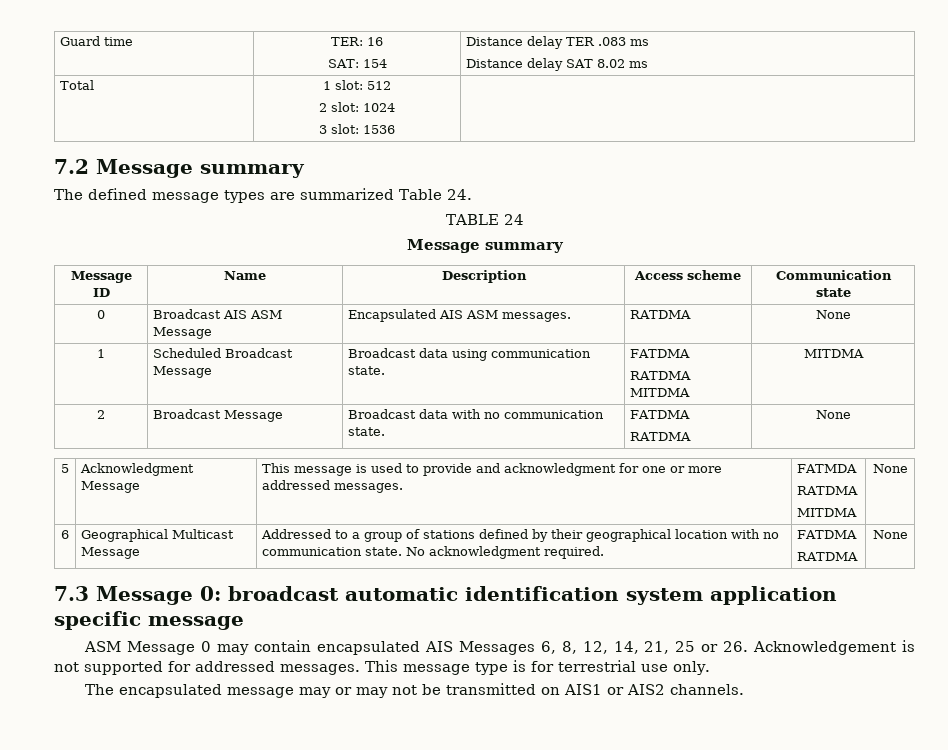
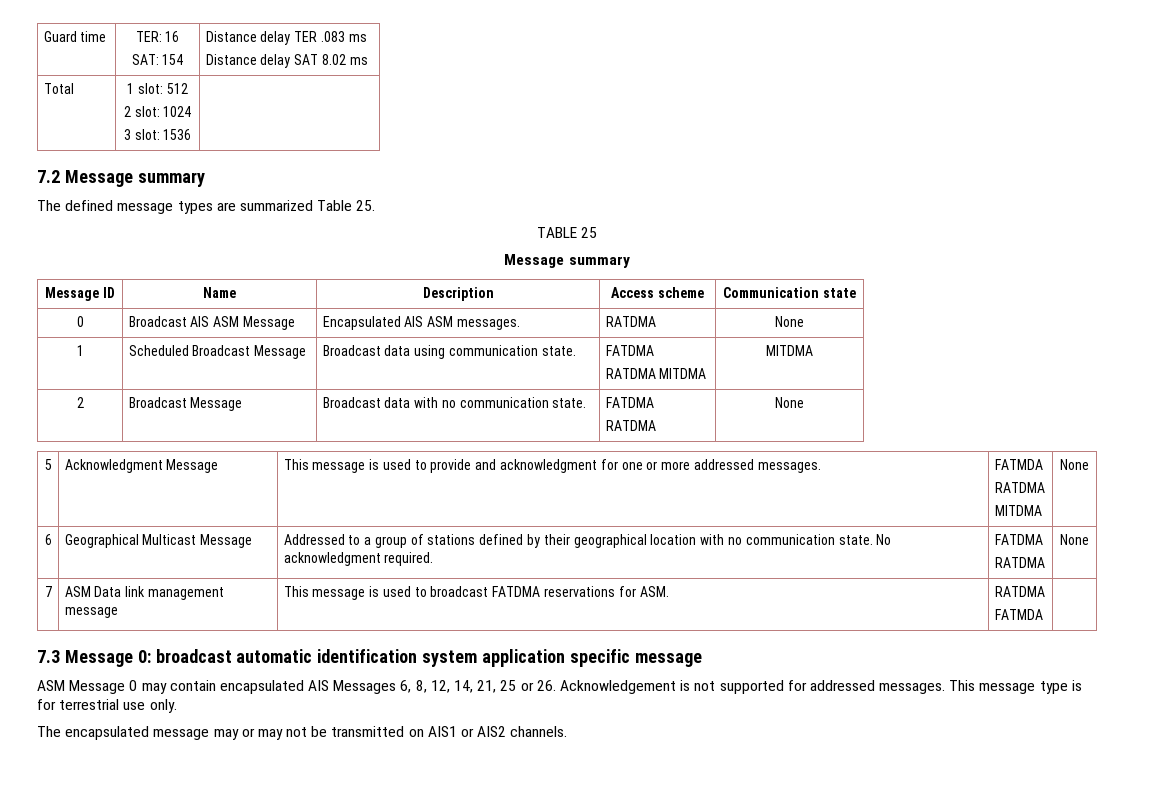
- The defined message types are summarized Table 24.
+ The defined message types are summarized Table 25.
- TABLE 24
+ TABLE 25
+ 7 | ASM Data link management message | This message is used to broadcast FATDMA reservations for ASM. | RATDMA
+ FATMDA |

